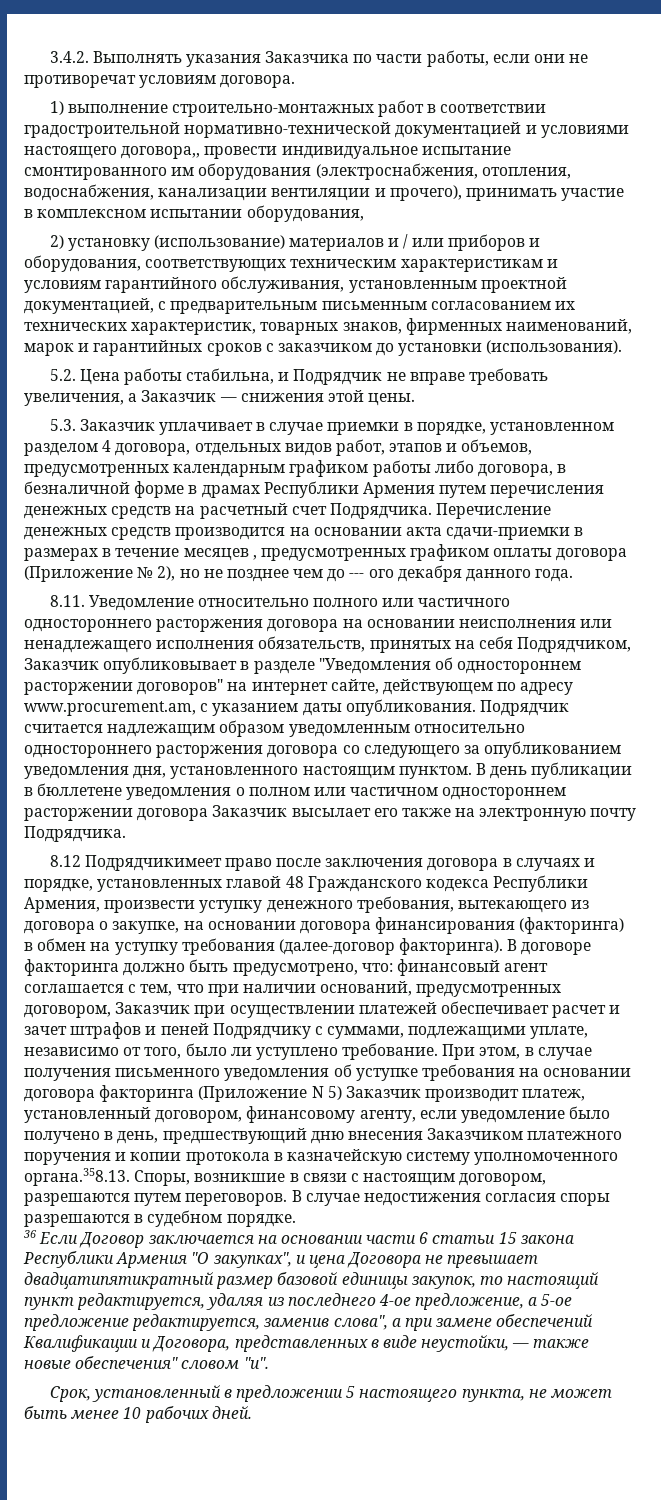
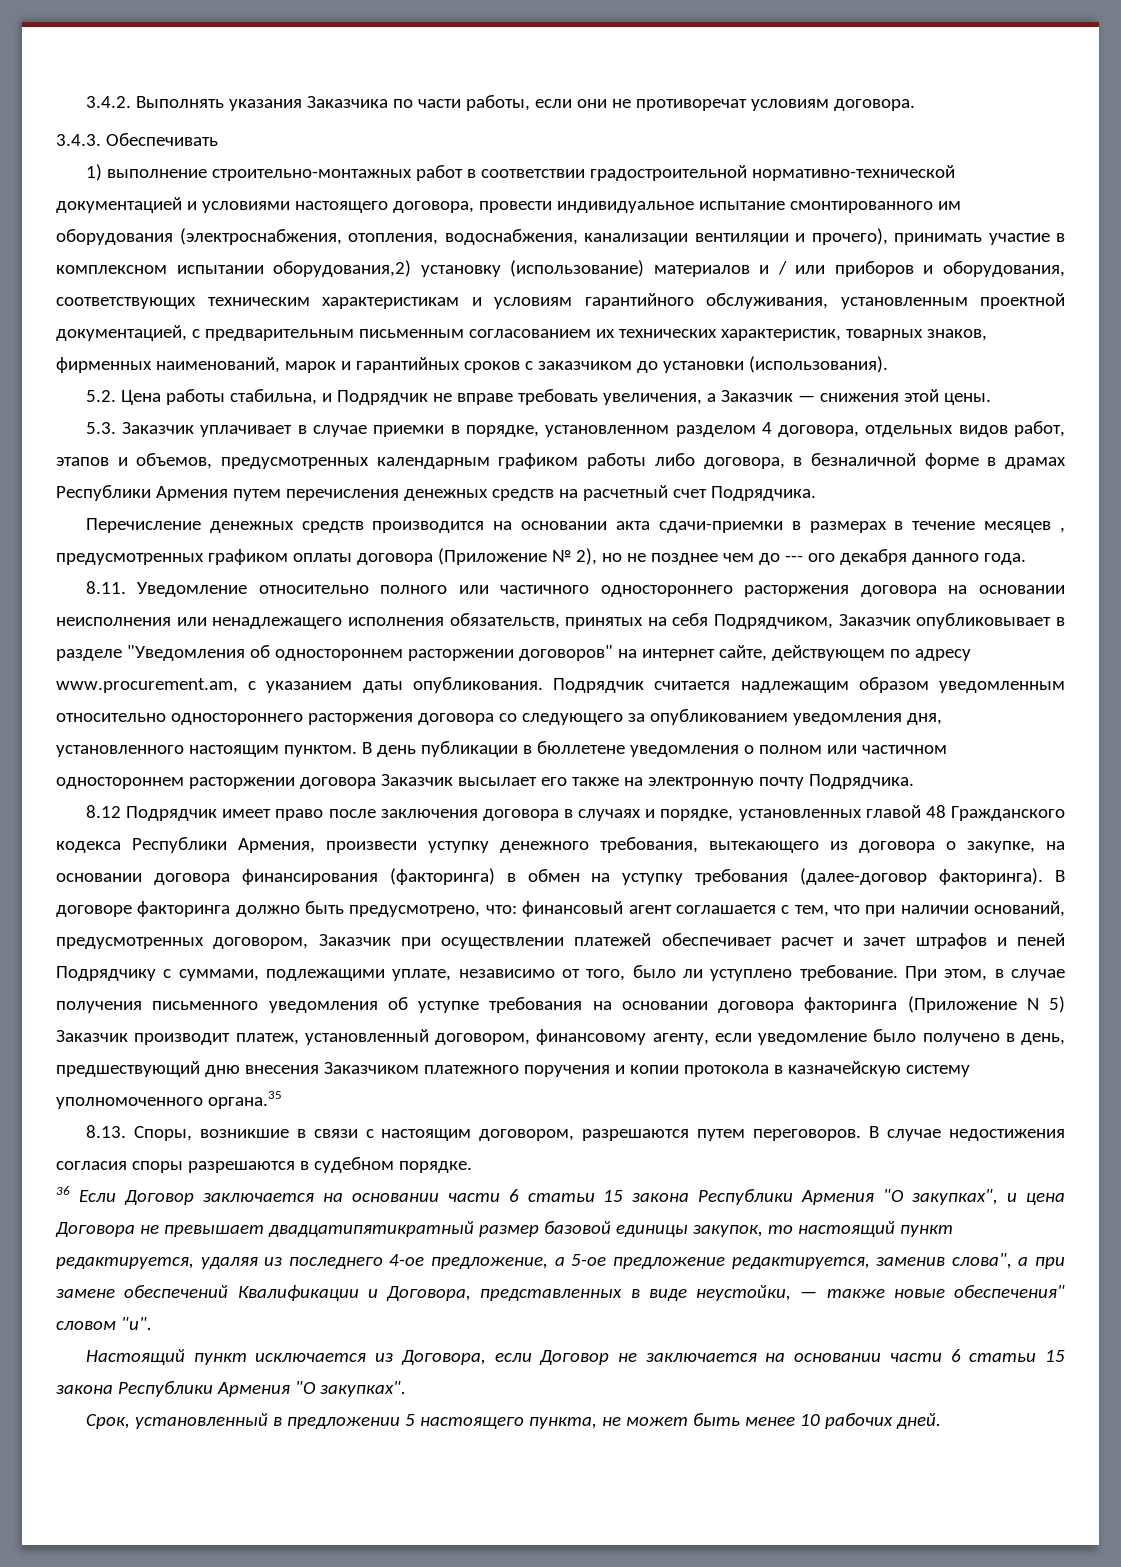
+ 3.4.3. Обеспечивать
- 1) выполнение строительно-монтажных работ в соответствии градостроительной нормативно-технической документацией и условиями настоящего договора,, провести индивидуальнoe испытание смонтированного им оборудования (электроснабжения, отопления, водоснабжения, канализации вентиляции и прочего), принимать участие в комплексном испытании оборудования,
- 2) установку (использование) материалов и / или приборов и оборудования, соответствующих техническим характеристикам и условиям гарантийного обслуживания, установленным проектной документацией, с предварительным письменным согласованием их технических характеристик, товарных знаков, фирменных наименований, марок и гарантийных сроков с заказчиком до установки (использования).
+ 1) выполнение строительно-монтажных работ в соответствии градостроительной нормативно-технической документацией и условиями настоящего договора, провести индивидуальнoe испытание смонтированного им оборудования (электроснабжения, отопления, водоснабжения, канализации вентиляции и прочего), принимать участие в комплексном испытании оборудования,2) установку (использование) материалов и / или приборов и оборудования, соответствующих техническим характеристикам и условиям гарантийного обслуживания, установленным проектной документацией, с предварительным письменным согласованием их технических характеристик, товарных знаков, фирменных наименований, марок и гарантийных сроков с заказчиком до установки (использования).
- 5.3. Заказчик уплачивает в случае приемки в порядке, установленном разделом 4 договора, отдельных видов работ, этапов и объемов, предусмотренных календарным графиком работы либо договора, в безналичной форме в драмах Республики Армения путем перечисления денежных средств на расчетный счет Подрядчика. Перечисление денежных средств производится на основании акта сдачи-приемки в размерах в течение месяцев , предусмотренных графиком оплаты договора (Приложение № 2), но не позднее чем до --- ого декабря данного года.
+ 5.3. Заказчик уплачивает в случае приемки в порядке, установленном разделом 4 договора, отдельных видов работ, этапов и объемов, предусмотренных календарным графиком работы либо договора, в безналичной форме в драмах Республики Армения путем перечисления денежных средств на расчетный счет Подрядчика.
+ Перечисление денежных средств производится на основании акта сдачи-приемки в размерах в течение месяцев , предусмотренных графиком оплаты договора (Приложение № 2), но не позднее чем до --- ого декабря данного года.
- 8.12 Подрядчикимеет право после заключения договора в случаях и порядке, установленных главой 48 Гражданского кодекса Республики Армения, произвести уступку денежного требования, вытекающего из договора о закупке, на основании договора финансирования (факторинга) в обмен на уступку требования (далее-договор факторинга).
+ 8.12 Подрядчик имеет право после заключения договора в случаях и порядке, установленных главой 48 Гражданского кодекса Республики Армения, произвести уступку денежного требования, вытекающего из договора о закупке, на основании договора финансирования (факторинга) в обмен на уступку требования (далее-договор факторинга).
- При этом, в случае получения письменного уведомления об уступке требования на основании договора факторинга (Приложение N 5) Заказчик производит платеж, установленный договором, финансовому агенту, если уведомление было получено в день, предшествующий дню внесения Заказчиком платежного поручения и копии протокола в казначейскую систему уполномоченного органа.358.13. Споры, возникшие в связи с настоящим договором, разрешаются путем переговоров.
+ При этом, в случае получения письменного уведомления об уступке требования на основании договора факторинга (Приложение N 5) Заказчик производит платеж, установленный договором, финансовому агенту, если уведомление было получено в день, предшествующий дню внесения Заказчиком платежного поручения и копии протокола в казначейскую систему уполномоченного органа.35
+ 8.13. Споры, возникшие в связи с настоящим договором, разрешаются путем переговоров.
+ Настоящий пункт исключается из Договора, если Договор не заключается на основании части 6 статьи 15 закона Республики Армения "О закупках".

